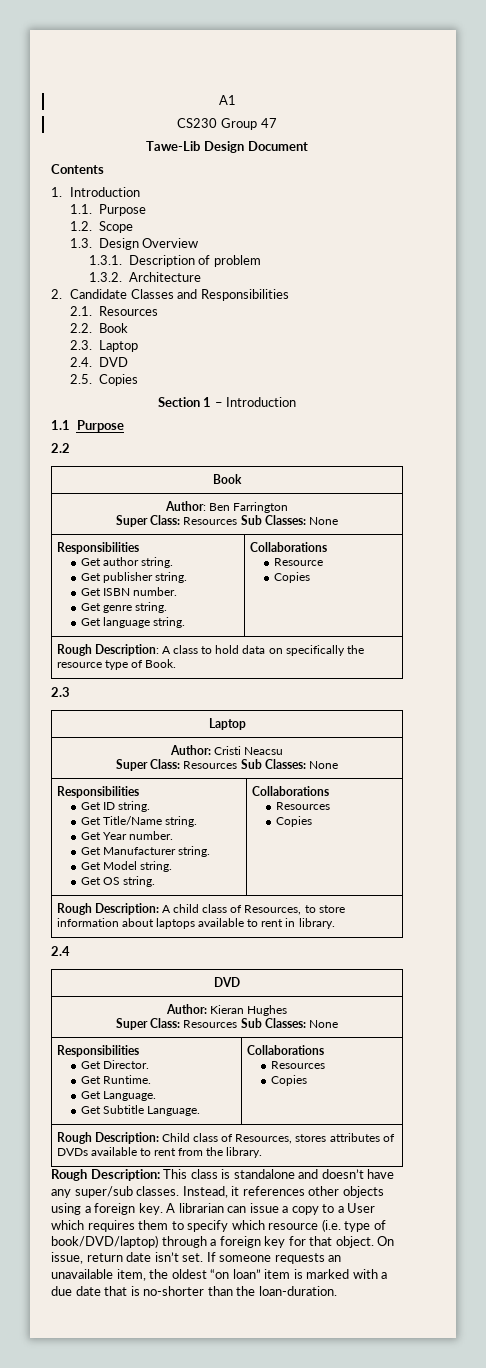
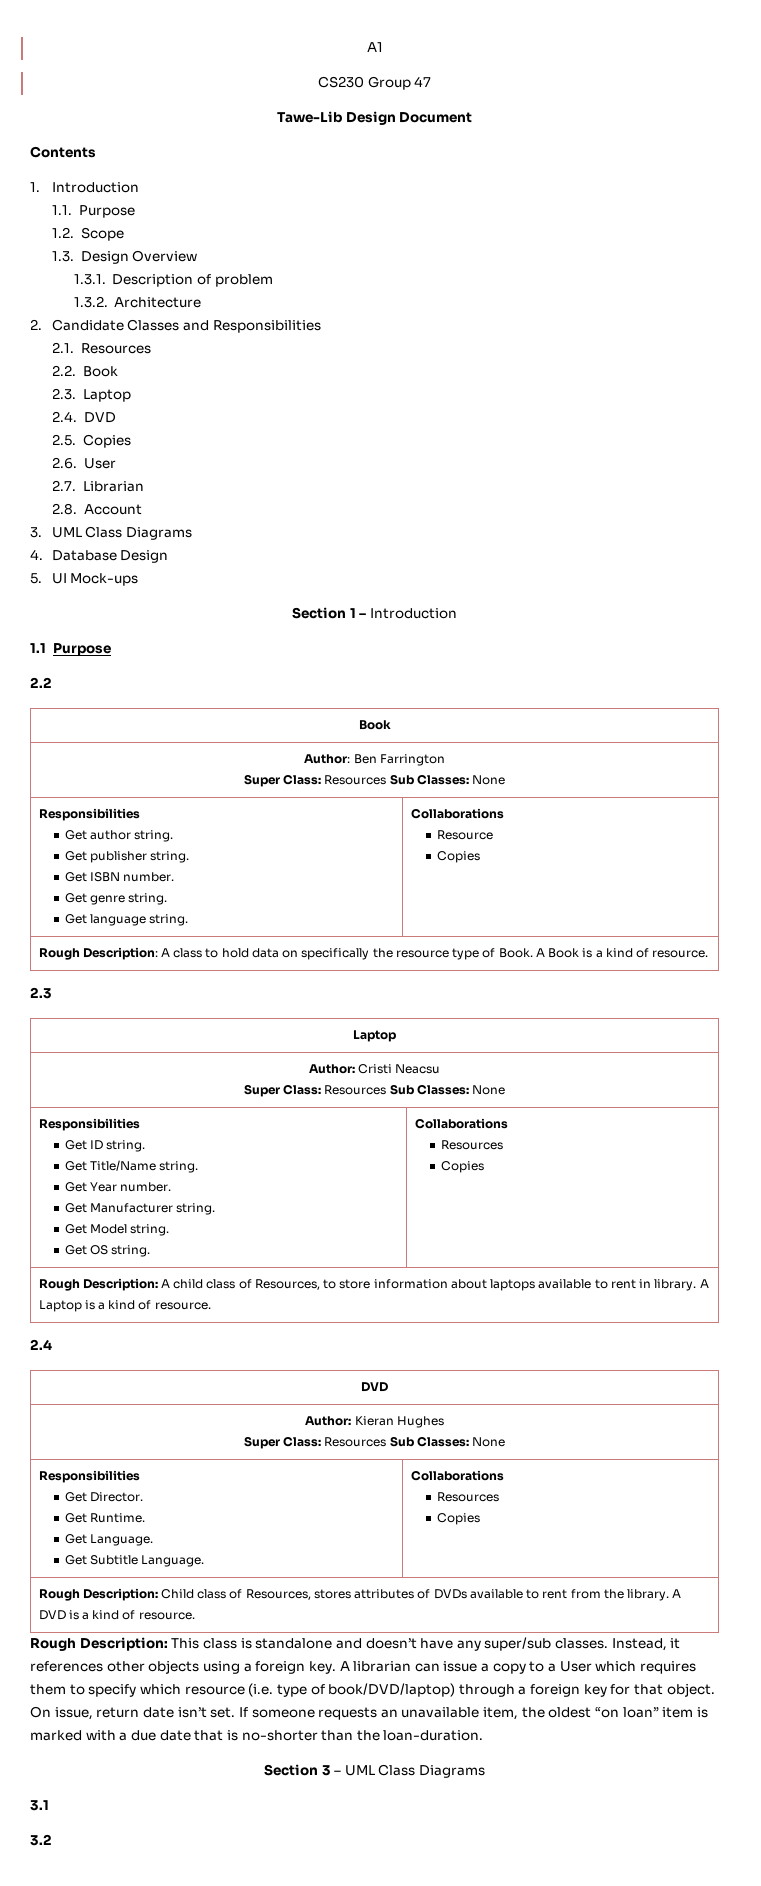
+ 2.6. User
+ 2.7. Librarian
+ 2.8. Account
+ 3. UML Class Diagrams
+ 4. Database Design
+ 5. UI Mock-ups
- Rough Description: A class to hold data on specifically the resource type of Book.
+ Rough Description: A class to hold data on specifically the resource type of Book. A Book is a kind of resource.
- Rough Description: A child class of Resources, to store information about laptops available to rent in library.
+ Rough Description: A child class of Resources, to store information about laptops available to rent in library. A Laptop is a kind of resource.
- Rough Description: Child class of Resources, stores attributes of DVDs available to rent from the library.
+ Rough Description: Child class of Resources, stores attributes of DVDs available to rent from the library. A DVD is a kind of resource.
+ Section 3 – UML Class Diagrams
+ 3.1
+ 3.2

